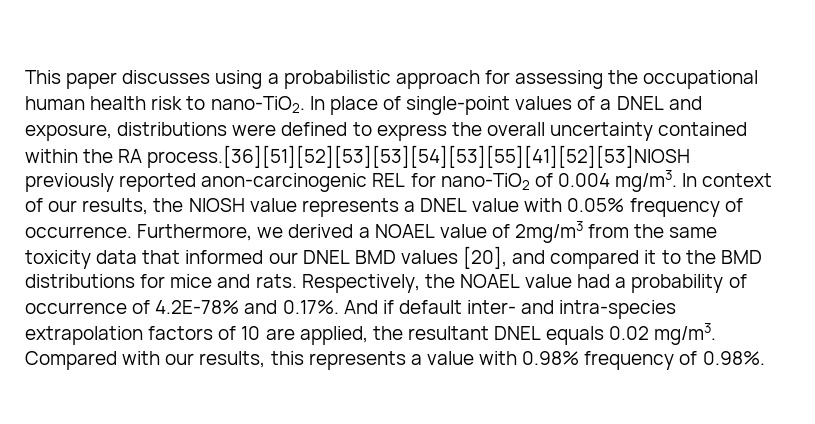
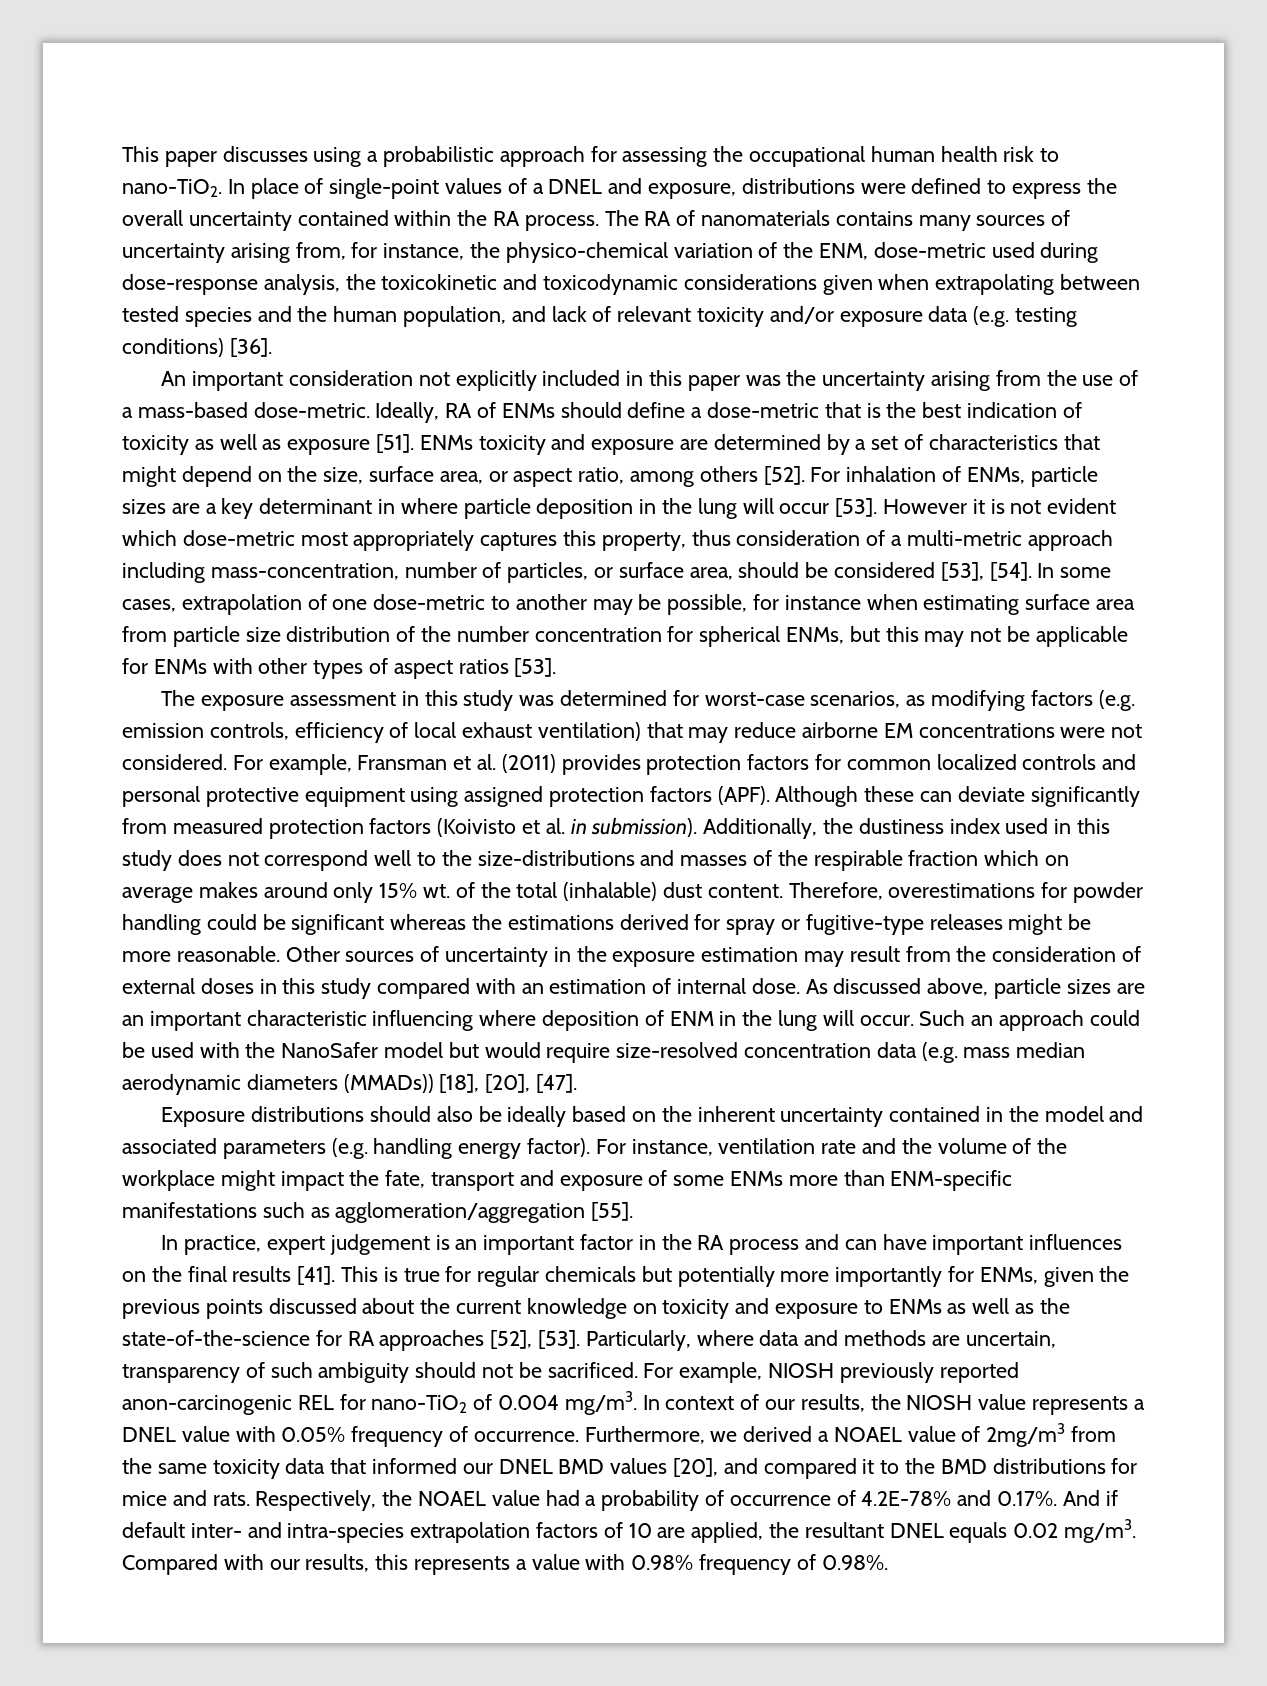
- In place of single-point values of a DNEL and exposure, distributions were defined to express the overall uncertainty contained within the RA process.[36][51][52][53][53][54][53][55][41][52][53]NIOSH previously reported anon-carcinogenic REL for nano-TiO2 of 0.004 mg/m3.
+ In place of single-point values of a DNEL and exposure, distributions were defined to express the overall uncertainty contained within the RA process. The RA of nanomaterials contains many sources of uncertainty arising from, for instance, the physico-chemical variation of the ENM, dose-metric used during dose-response analysis, the toxicokinetic and toxicodynamic considerations given when extrapolating between tested species and the human population, and lack of relevant toxicity and/or exposure data (e.g. testing conditions) [36].
+ An important consideration not explicitly included in this paper was the uncertainty arising from the use of a mass-based dose-metric. Ideally, RA of ENMs should define a dose-metric that is the best indication of toxicity as well as exposure [51]. ENMs toxicity and exposure are determined by a set of characteristics that might depend on the size, surface area, or aspect ratio, among others [52]. For inhalation of ENMs, particle sizes are a key determinant in where particle deposition in the lung will occur [53]. However it is not evident which dose-metric most appropriately captures this property, thus consideration of a multi-metric approach including mass-concentration, number of particles, or surface area, should be considered [53], [54]. In some cases, extrapolation of one dose-metric to another may be possible, for instance when estimating surface area from particle size distribution of the number concentration for spherical ENMs, but this may not be applicable for ENMs with other types of aspect ratios [53].
+ The exposure assessment in this study was determined for worst-case scenarios, as modifying factors (e.g. emission controls, efficiency of local exhaust ventilation) that may reduce airborne EM concentrations were not considered. For example, Fransman et al. (2011) provides protection factors for common localized controls and personal protective equipment using assigned protection factors (APF). Although these can deviate significantly from measured protection factors (Koivisto et al. in submission). Additionally, the dustiness index used in this study does not correspond well to the size-distributions and masses of the respirable fraction which on average makes around only 15% wt. of the total (inhalable) dust content. Therefore, overestimations for powder handling could be significant whereas the estimations derived for spray or fugitive-type releases might be more reasonable. Other sources of uncertainty in the exposure estimation may result from the consideration of external doses in this study compared with an estimation of internal dose. As discussed above, particle sizes are an important characteristic influencing where deposition of ENM in the lung will occur. Such an approach could be used with the NanoSafer model but would require size-resolved concentration data (e.g. mass median aerodynamic diameters (MMADs)) [18], [20], [47].
+ Exposure distributions should also be ideally based on the inherent uncertainty contained in the model and associated parameters (e.g. handling energy factor). For instance, ventilation rate and the volume of the workplace might impact the fate, transport and exposure of some ENMs more than ENM-specific manifestations such as agglomeration/aggregation [55].
+ In practice, expert judgement is an important factor in the RA process and can have important influences on the final results [41]. This is true for regular chemicals but potentially more importantly for ENMs, given the previous points discussed about the current knowledge on toxicity and exposure to ENMs as well as the state-of-the-science for RA approaches [52], [53]. Particularly, where data and methods are uncertain, transparency of such ambiguity should not be sacrificed. For example, NIOSH previously reported anon-carcinogenic REL for nano-TiO2 of 0.004 mg/m3.

